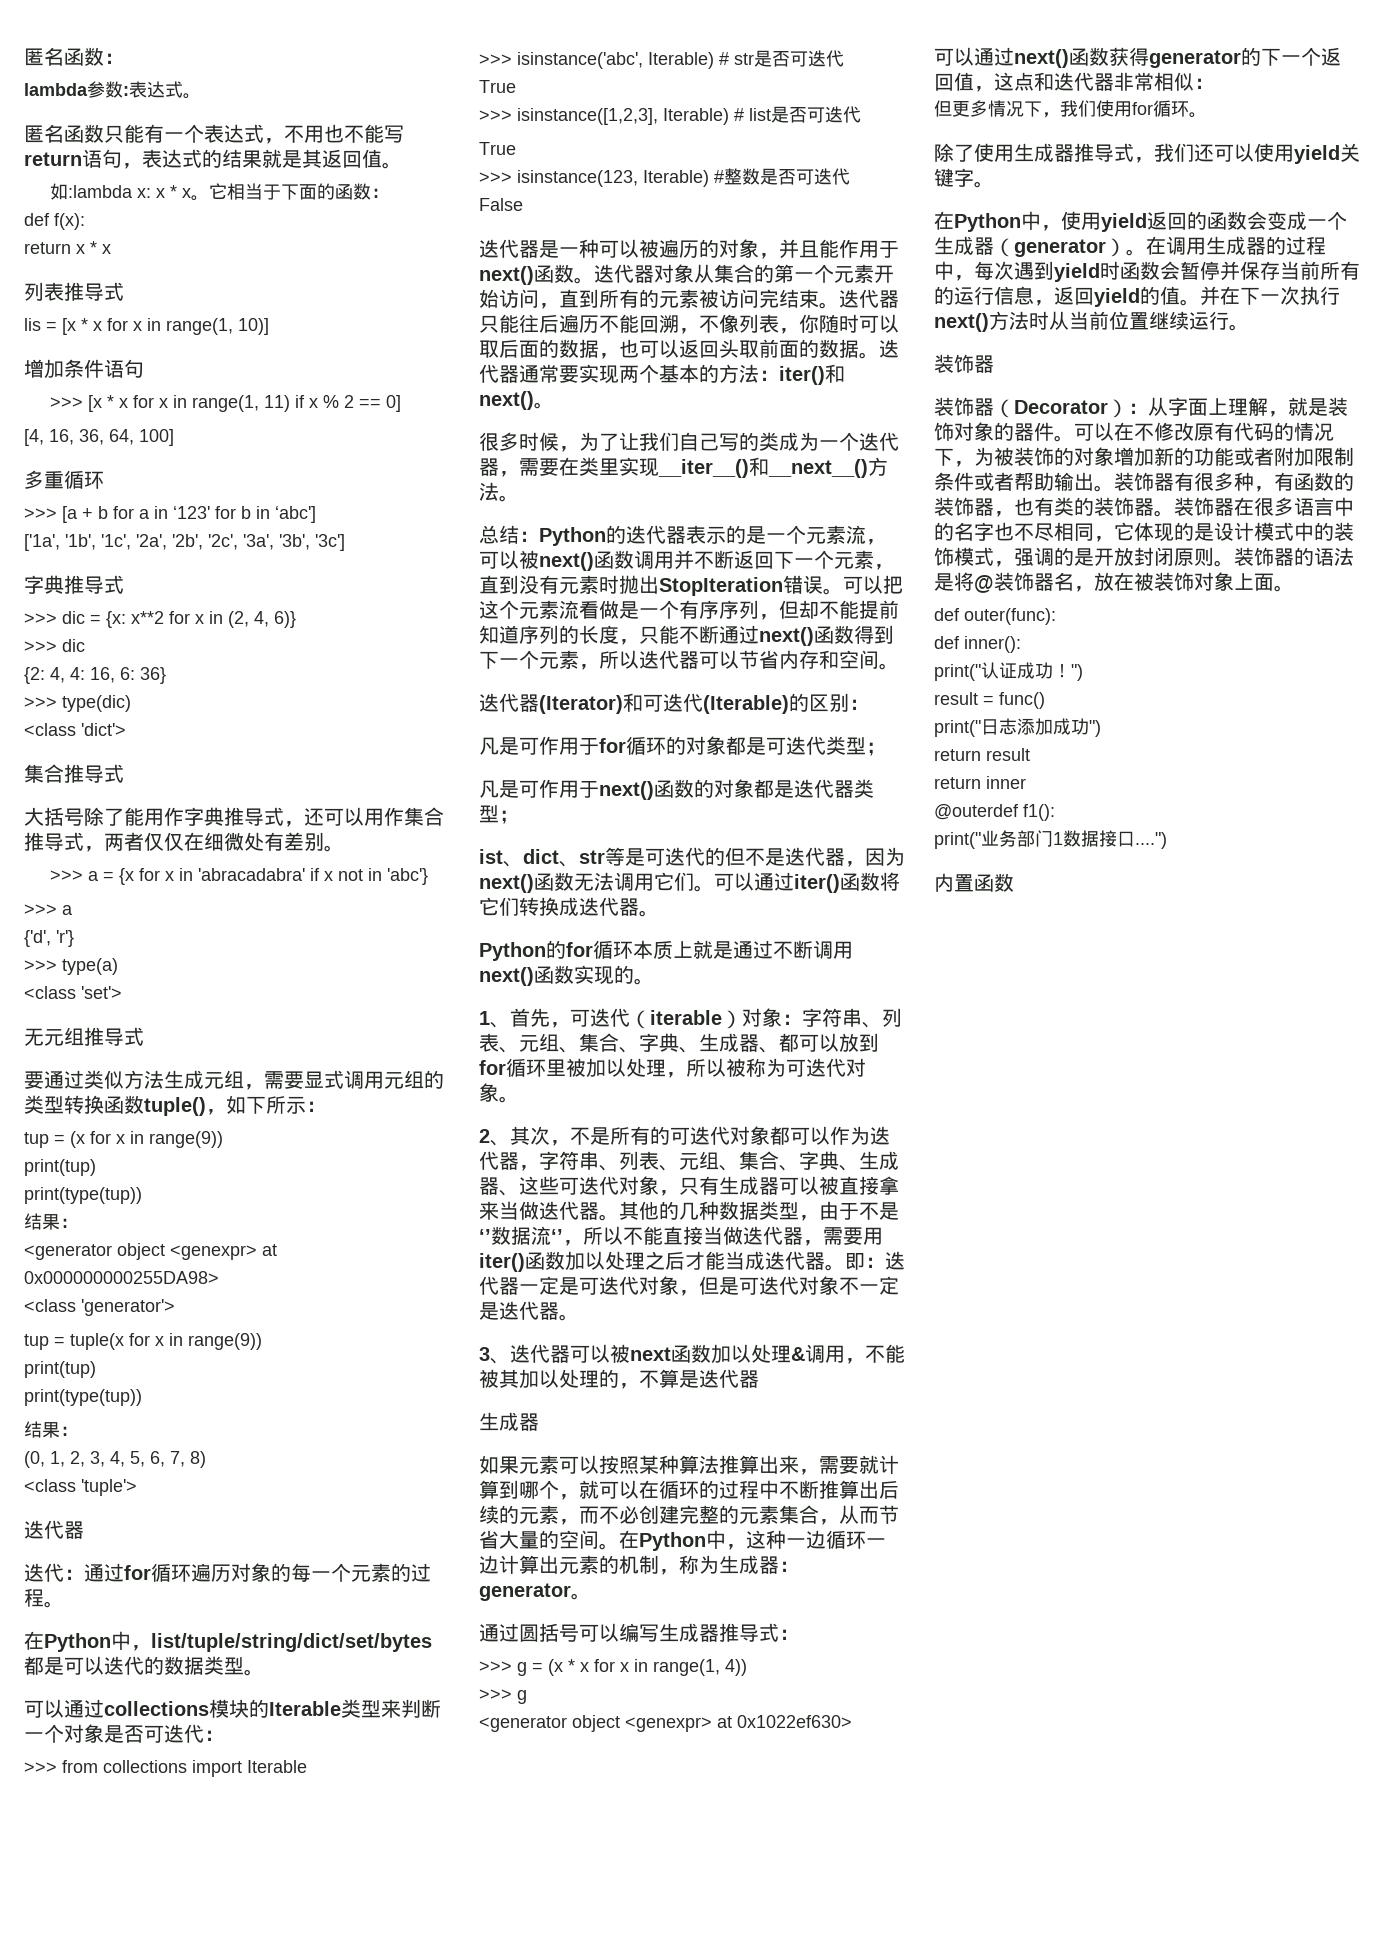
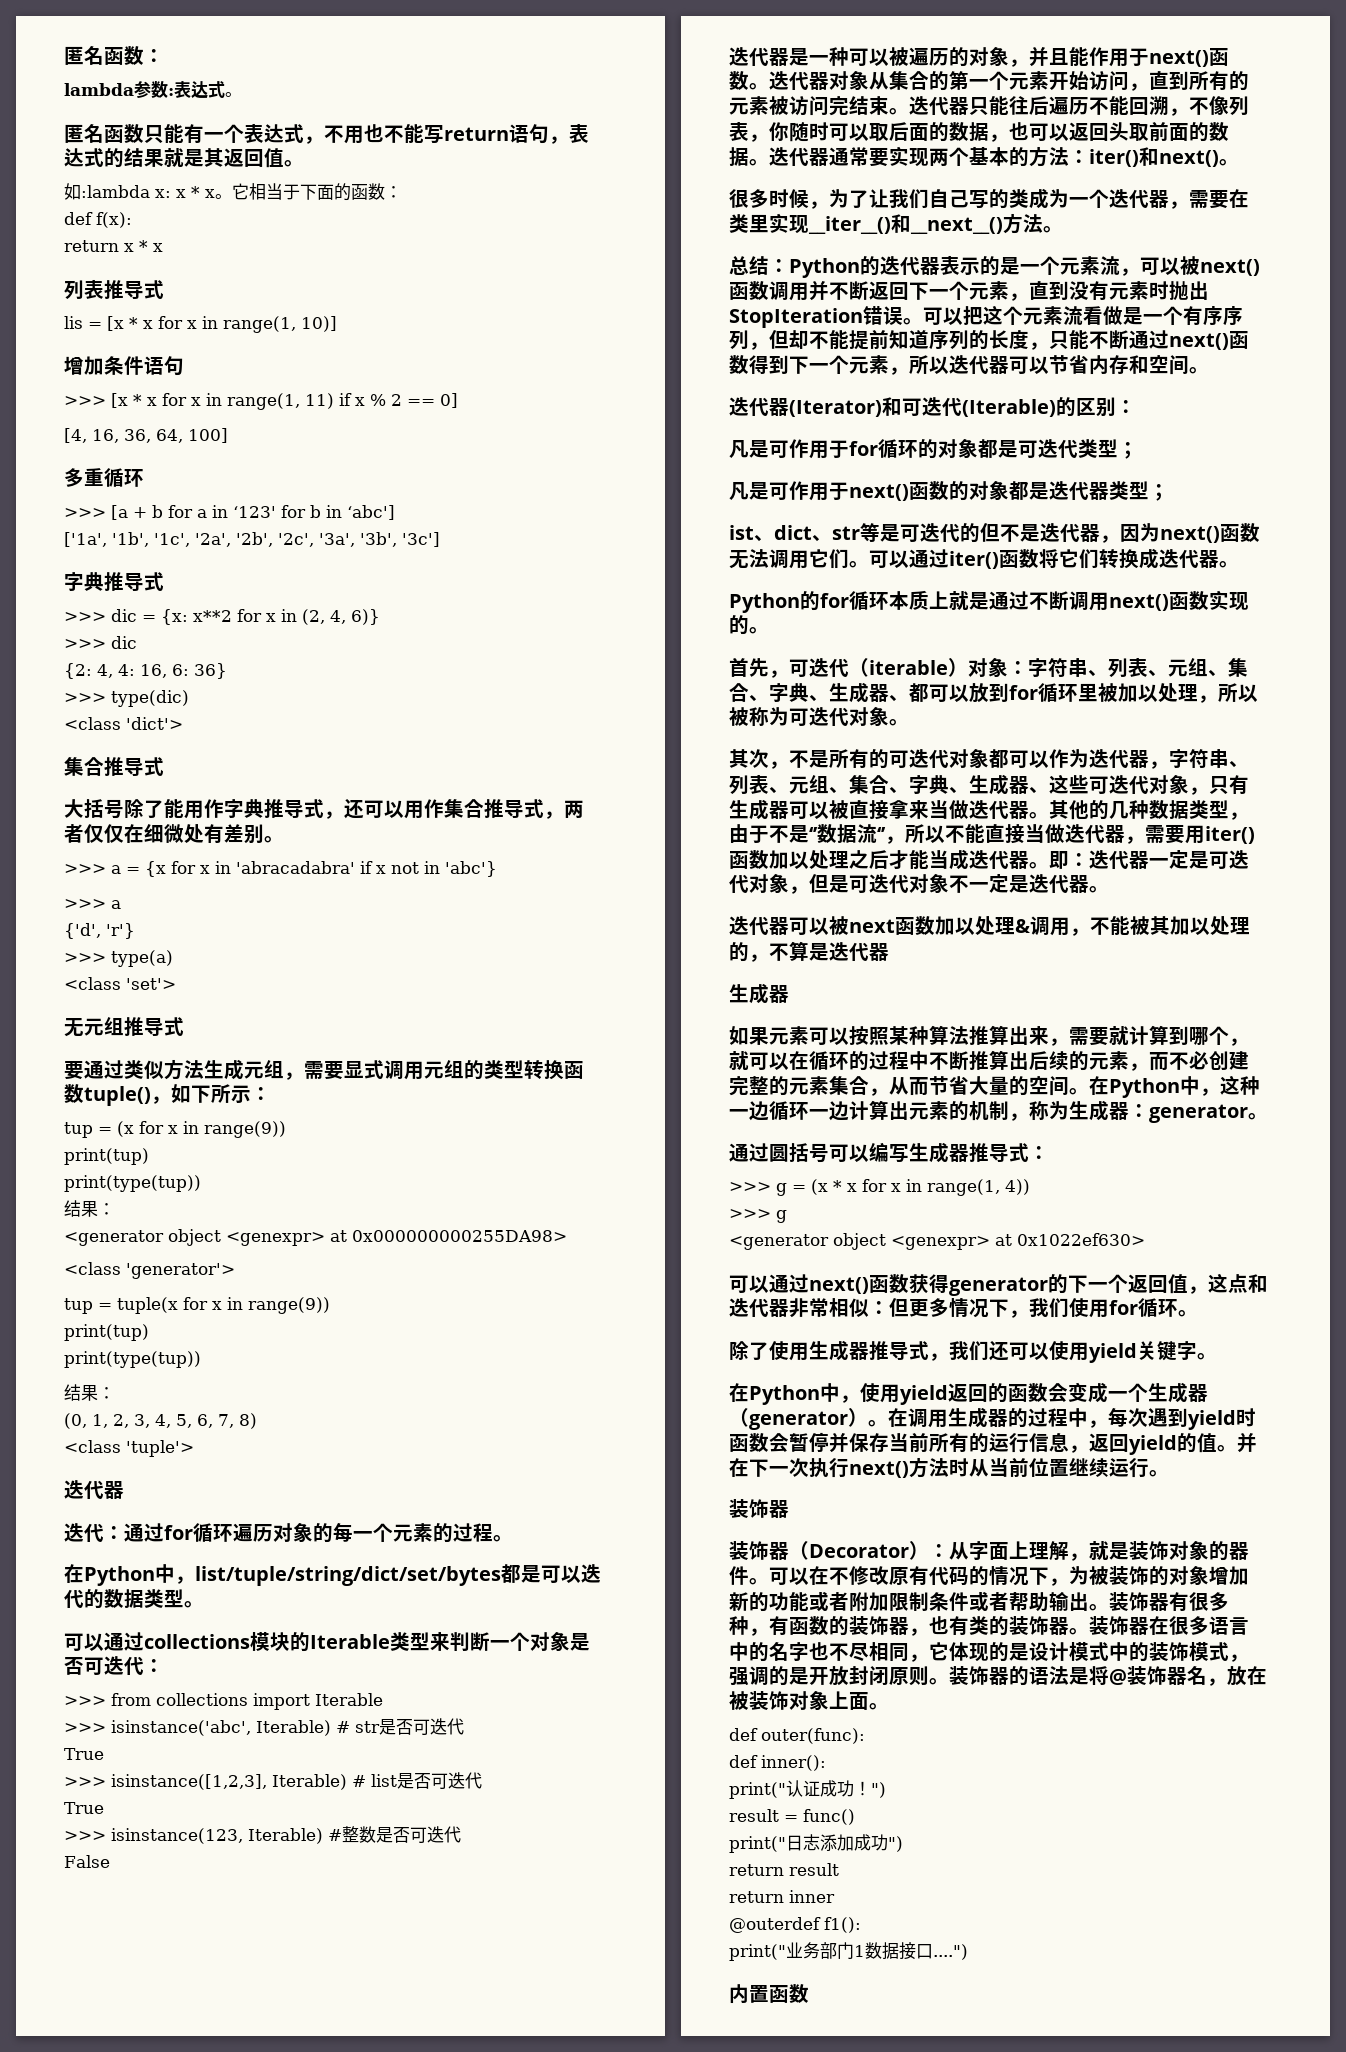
- 1、首先，可迭代（iterable）对象：字符串、列表、元组、集合、字典、生成器、都可以放到for循环里被加以处理，所以被称为可迭代对象。
+ 首先，可迭代（iterable）对象：字符串、列表、元组、集合、字典、生成器、都可以放到for循环里被加以处理，所以被称为可迭代对象。
- 2、其次，不是所有的可迭代对象都可以作为迭代器，字符串、列表、元组、集合、字典、生成器、这些可迭代对象，只有生成器可以被直接拿来当做迭代器。
+ 其次，不是所有的可迭代对象都可以作为迭代器，字符串、列表、元组、集合、字典、生成器、这些可迭代对象，只有生成器可以被直接拿来当做迭代器。
- 3、迭代器可以被next函数加以处理&调用，不能被其加以处理的，不算是迭代器
+ 迭代器可以被next函数加以处理&调用，不能被其加以处理的，不算是迭代器
- 可以通过next()函数获得generator的下一个返回值，这点和迭代器非常相似：
- 但更多情况下，我们使用for循环。
+ 可以通过next()函数获得generator的下一个返回值，这点和迭代器非常相似：但更多情况下，我们使用for循环。

